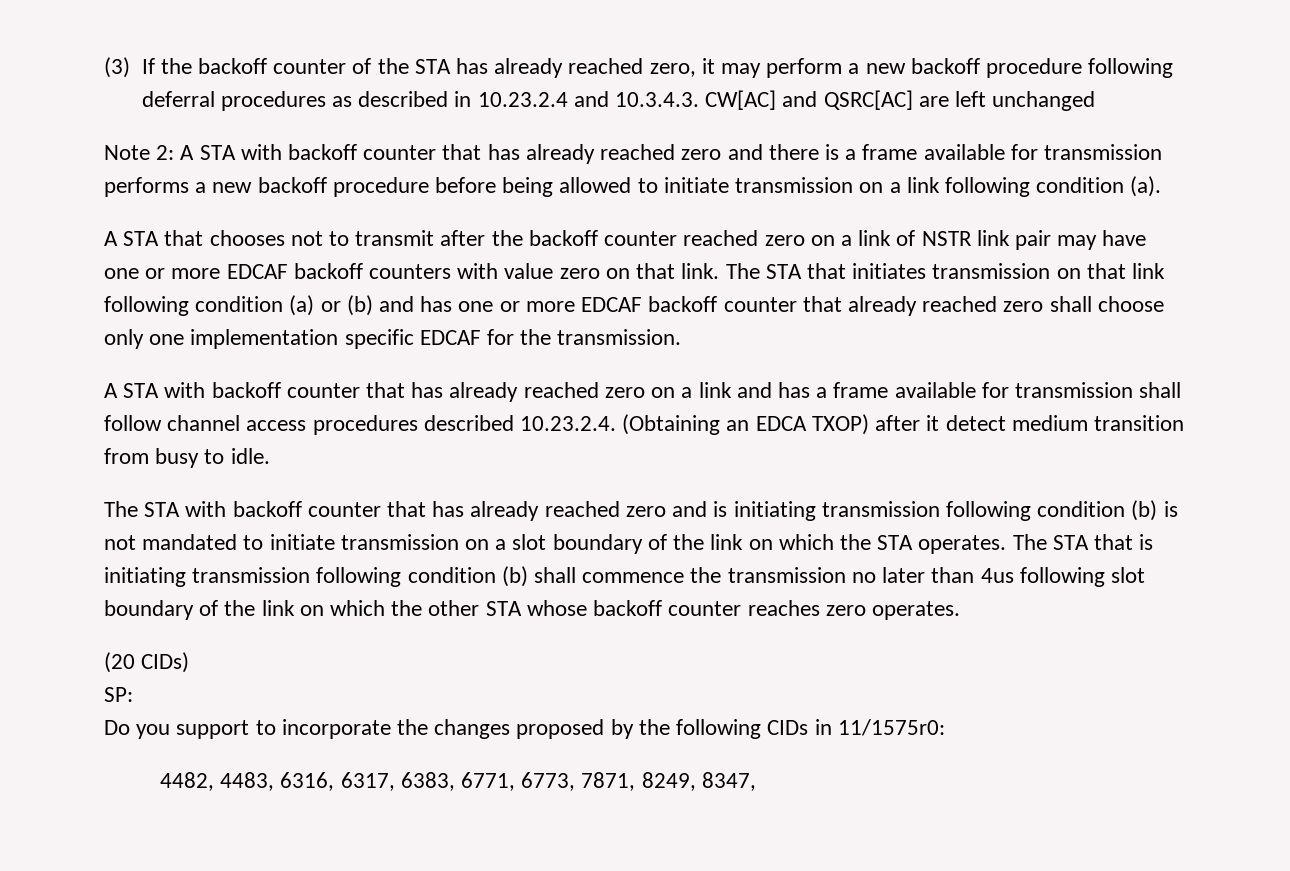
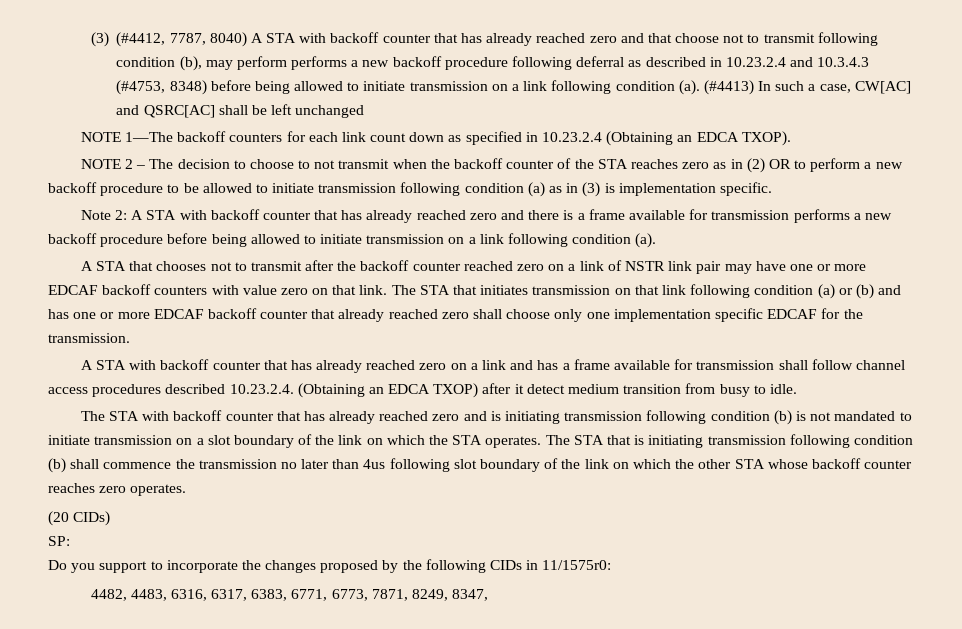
- (3) If the backoff counter of the STA has already reached zero, it may perform a new backoff procedure following deferral procedures as described in 10.23.2.4 and 10.3.4.3. CW[AC] and QSRC[AC] are left unchanged
+ (3) (#4412, 7787, 8040) A STA with backoff counter that has already reached zero and that choose not to transmit following condition (b), may perform performs a new backoff procedure following deferral as described in 10.23.2.4 and 10.3.4.3 (#4753, 8348) before being allowed to initiate transmission on a link following condition (a). (#4413) In such a case, CW[AC] and QSRC[AC] shall be left unchanged
+ NOTE 1—The backoff counters for each link count down as specified in 10.23.2.4 (Obtaining an EDCA TXOP).
+ NOTE 2 – The decision to choose to not transmit when the backoff counter of the STA reaches zero as in (2) OR to perform a new backoff procedure to be allowed to initiate transmission following condition (a) as in (3) is implementation specific.

